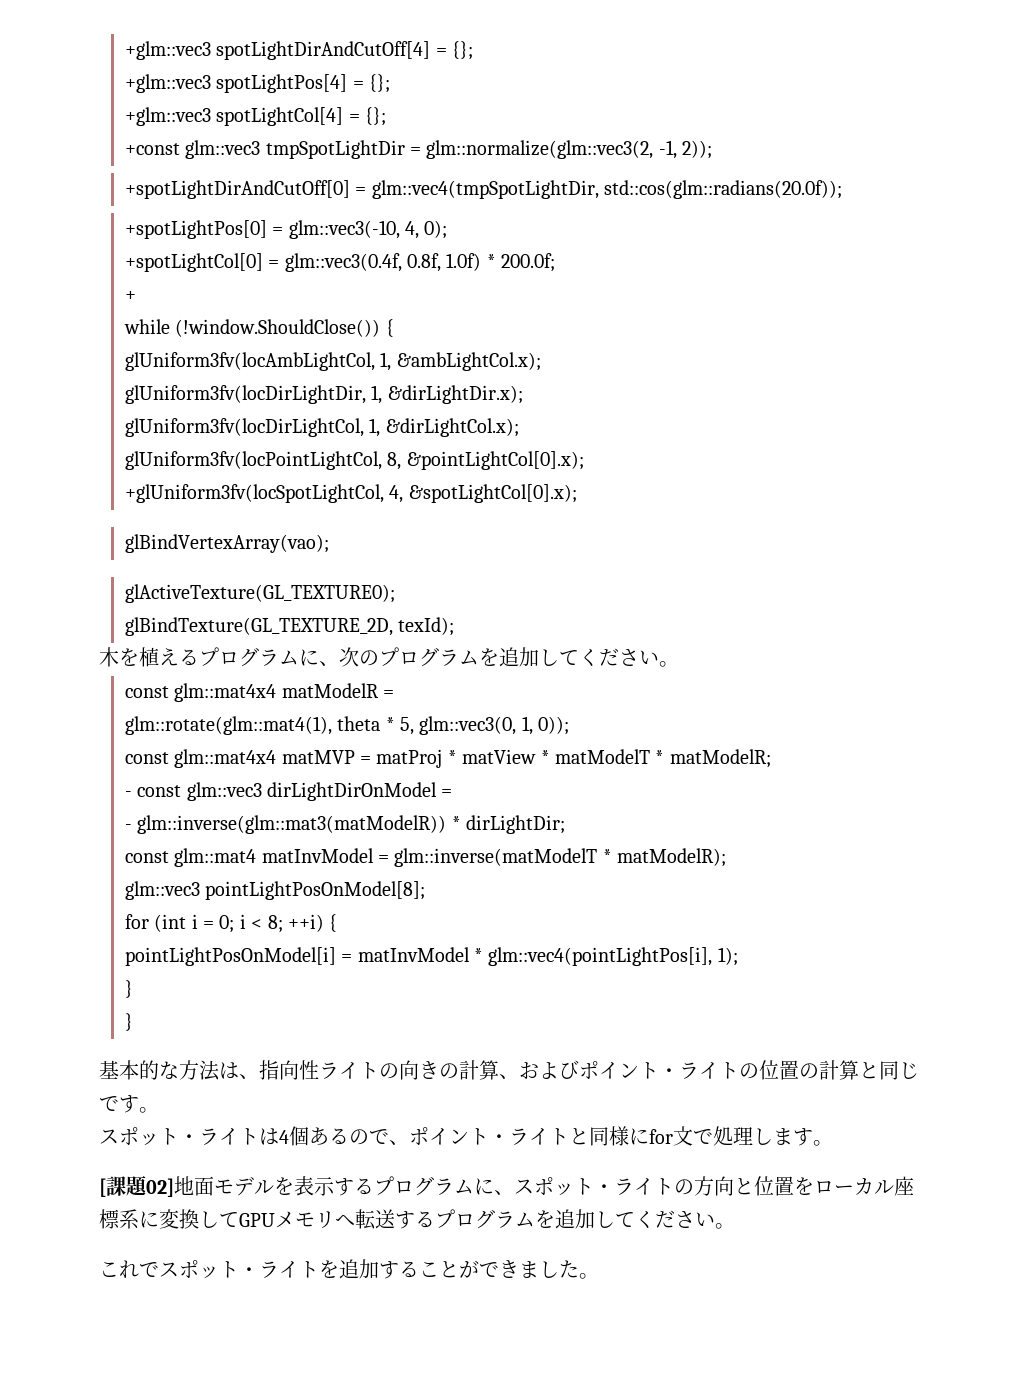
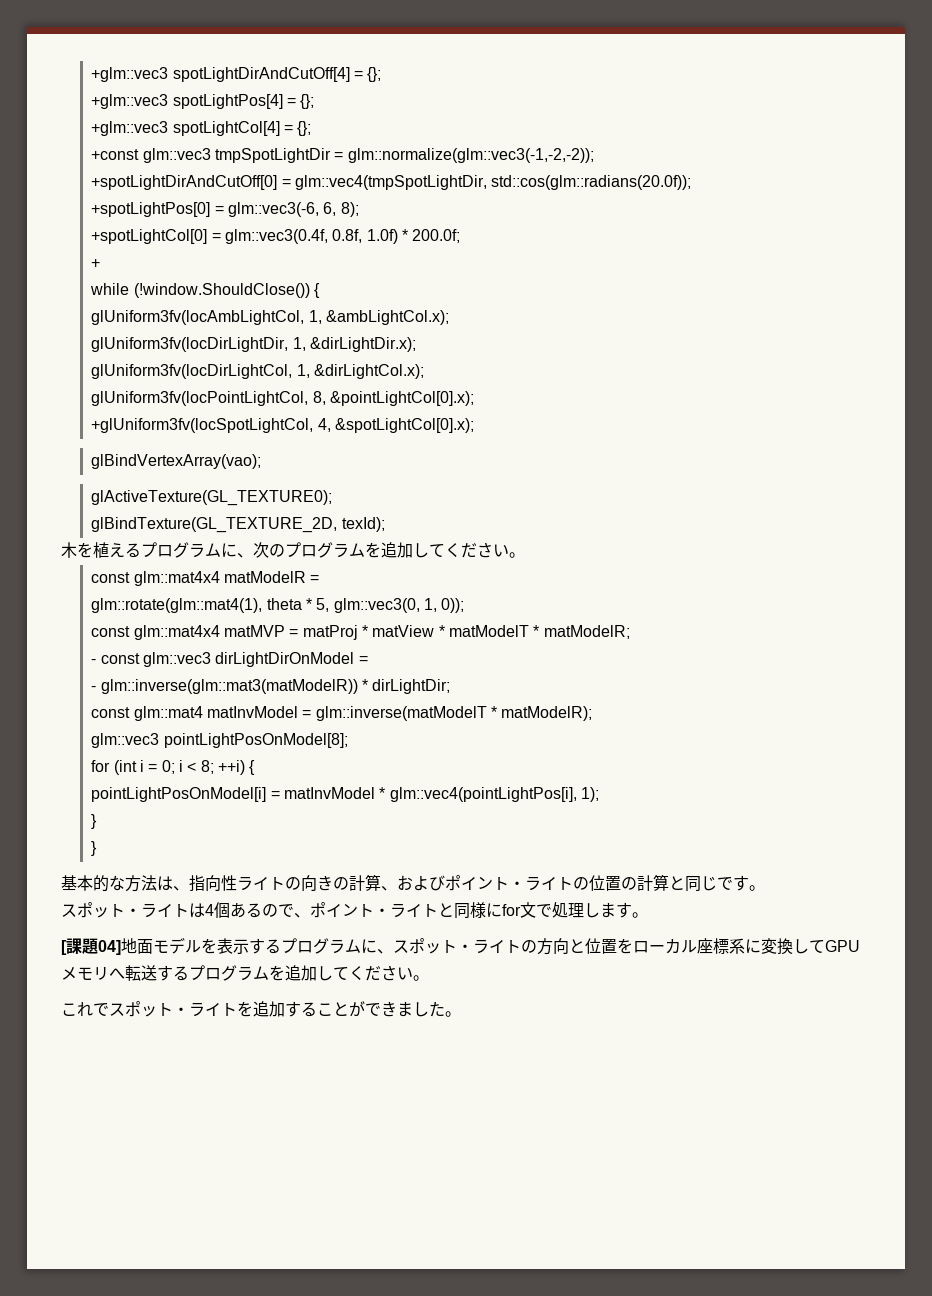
- +const glm::vec3 tmpSpotLightDir = glm::normalize(glm::vec3(2, -1, 2));
+ +const glm::vec3 tmpSpotLightDir = glm::normalize(glm::vec3(-1,-2,-2));
- +spotLightPos[0] = glm::vec3(-10, 4, 0);
+ +spotLightPos[0] = glm::vec3(-6, 6, 8);
- [課題02]地面モデルを表示するプログラムに、スポット・ライトの方向と位置をローカル座標系に変換してGPUメモリへ転送するプログラムを追加してください。
+ [課題04]地面モデルを表示するプログラムに、スポット・ライトの方向と位置をローカル座標系に変換してGPUメモリへ転送するプログラムを追加してください。

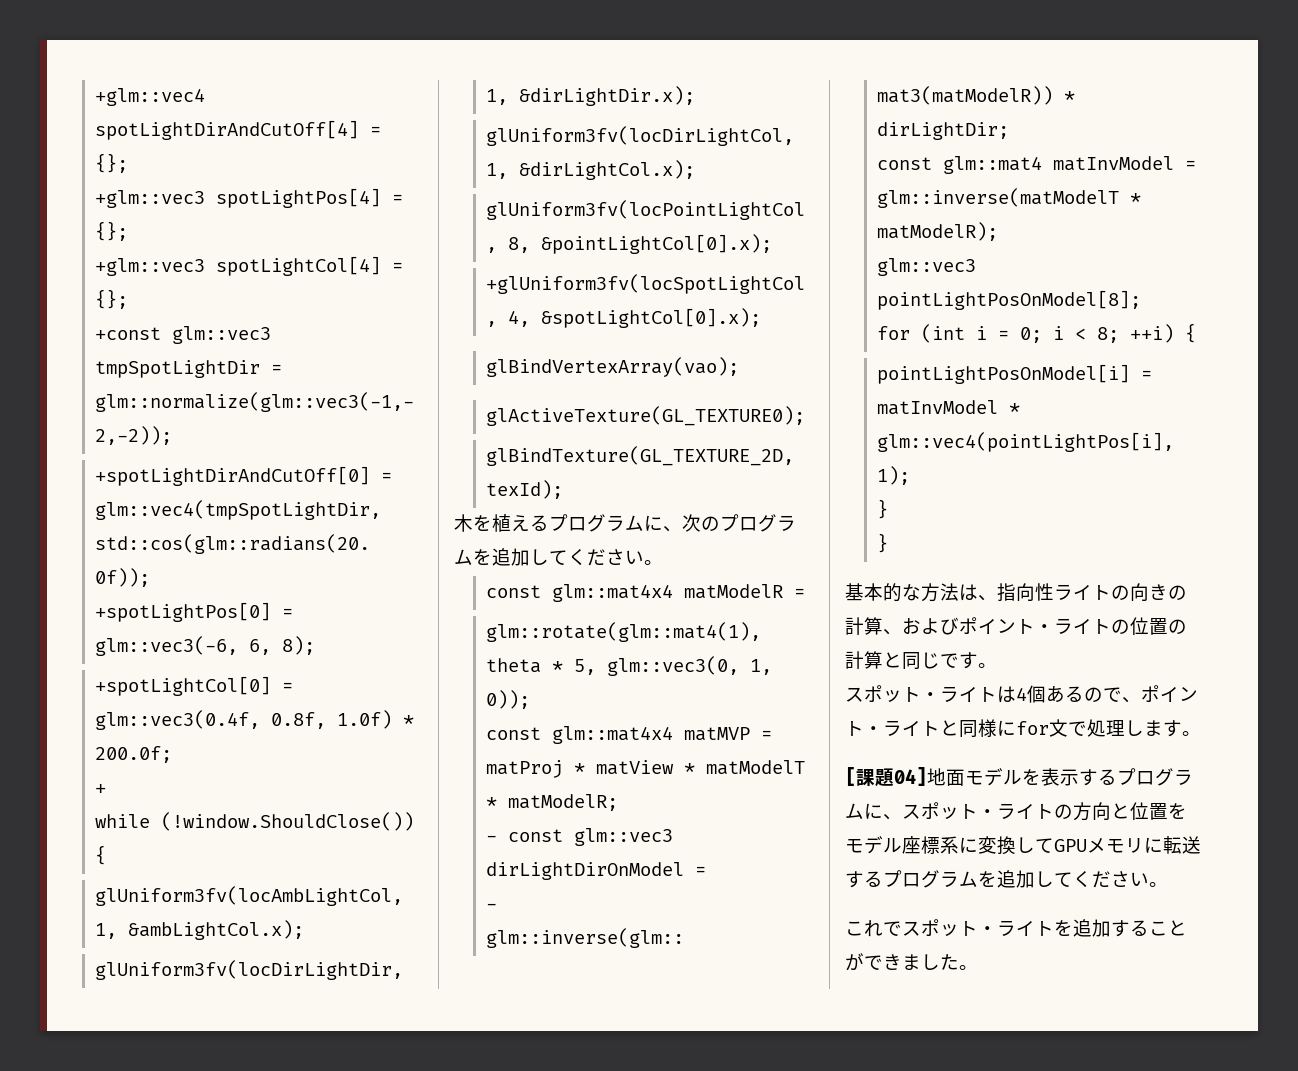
- +glm::vec3 spotLightDirAndCutOff[4] = {};
+ +glm::vec4 spotLightDirAndCutOff[4] = {};
- [課題04]地面モデルを表示するプログラムに、スポット・ライトの方向と位置をローカル座標系に変換してGPUメモリへ転送するプログラムを追加してください。
+ [課題04]地面モデルを表示するプログラムに、スポット・ライトの方向と位置をモデル座標系に変換してGPUメモリに転送するプログラムを追加してください。

